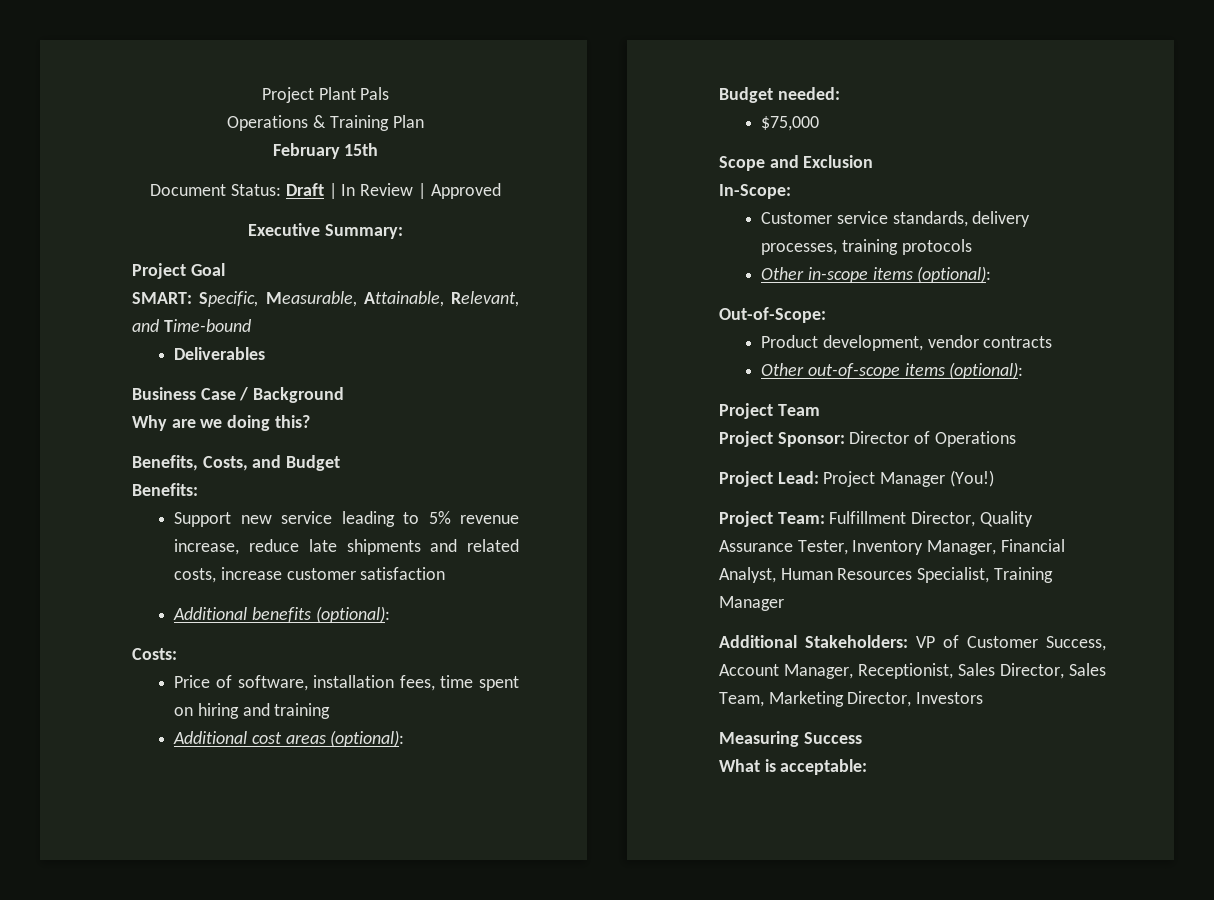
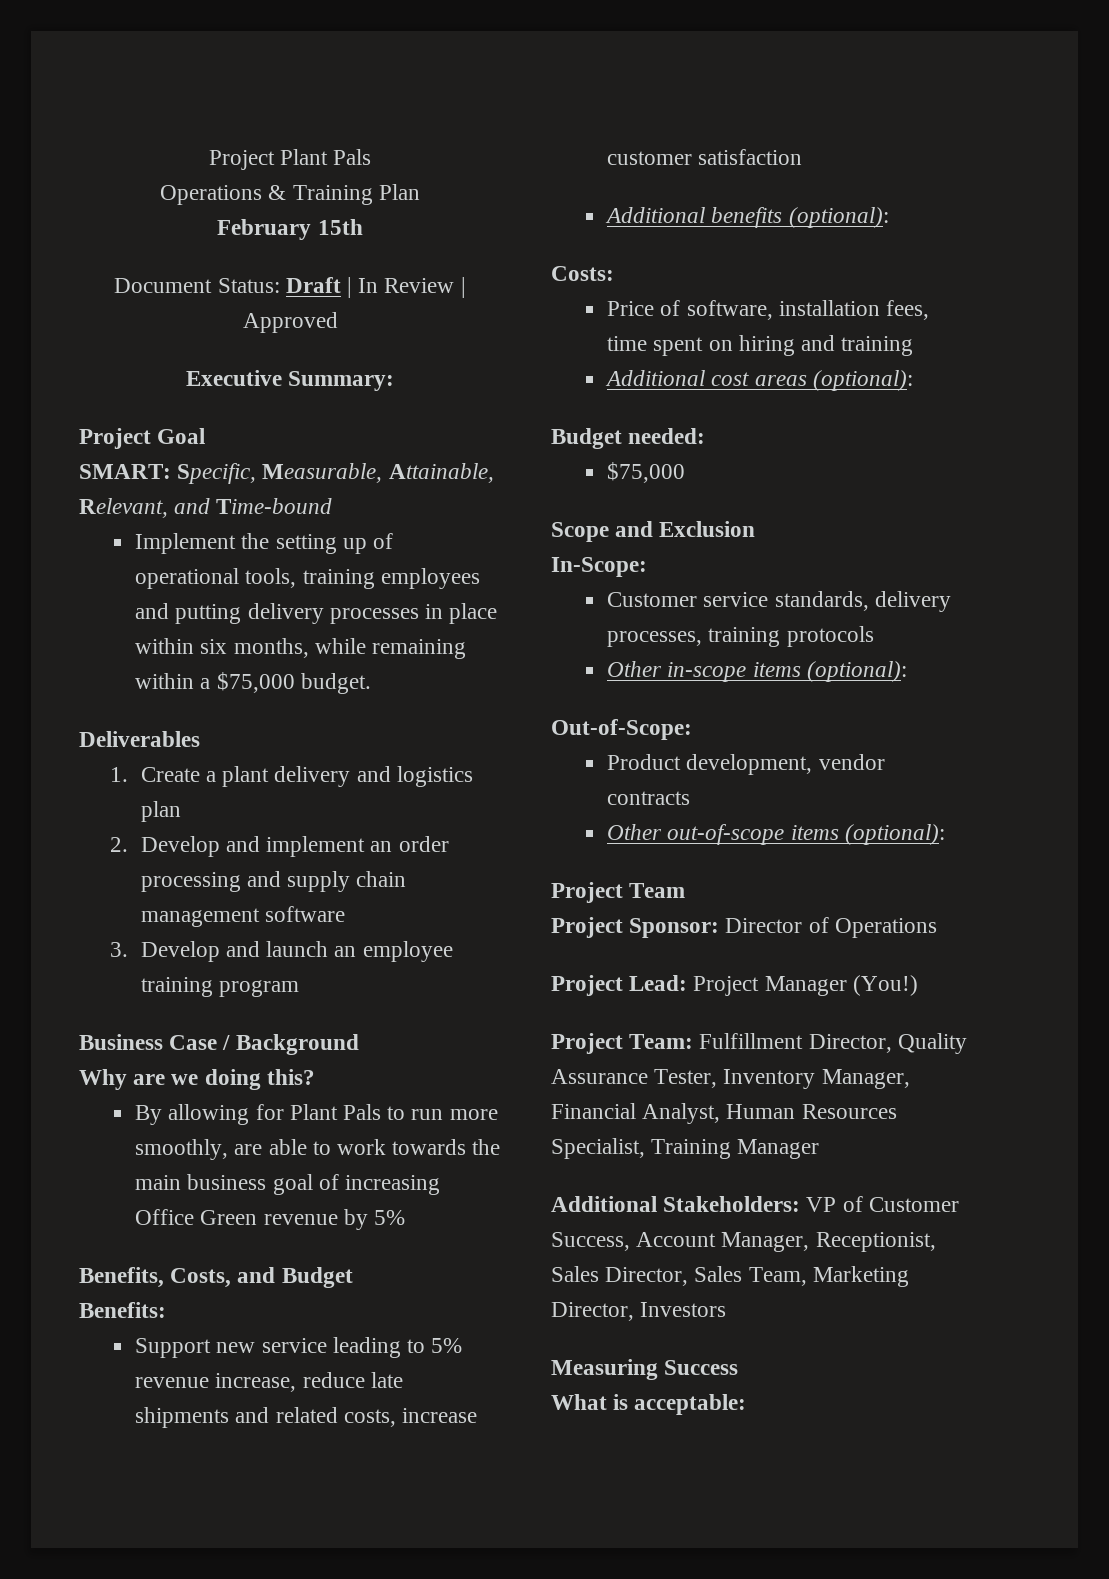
+ Implement the setting up of operational tools, training employees and putting delivery processes in place within six months, while remaining within a $75,000 budget.
  Deliverables
+ 1. Create a plant delivery and logistics plan
+ 2. Develop and implement an order processing and supply chain management software
+ 3. Develop and launch an employee training program
+ By allowing for Plant Pals to run more smoothly, are able to work towards the main business goal of increasing Office Green revenue by 5%

